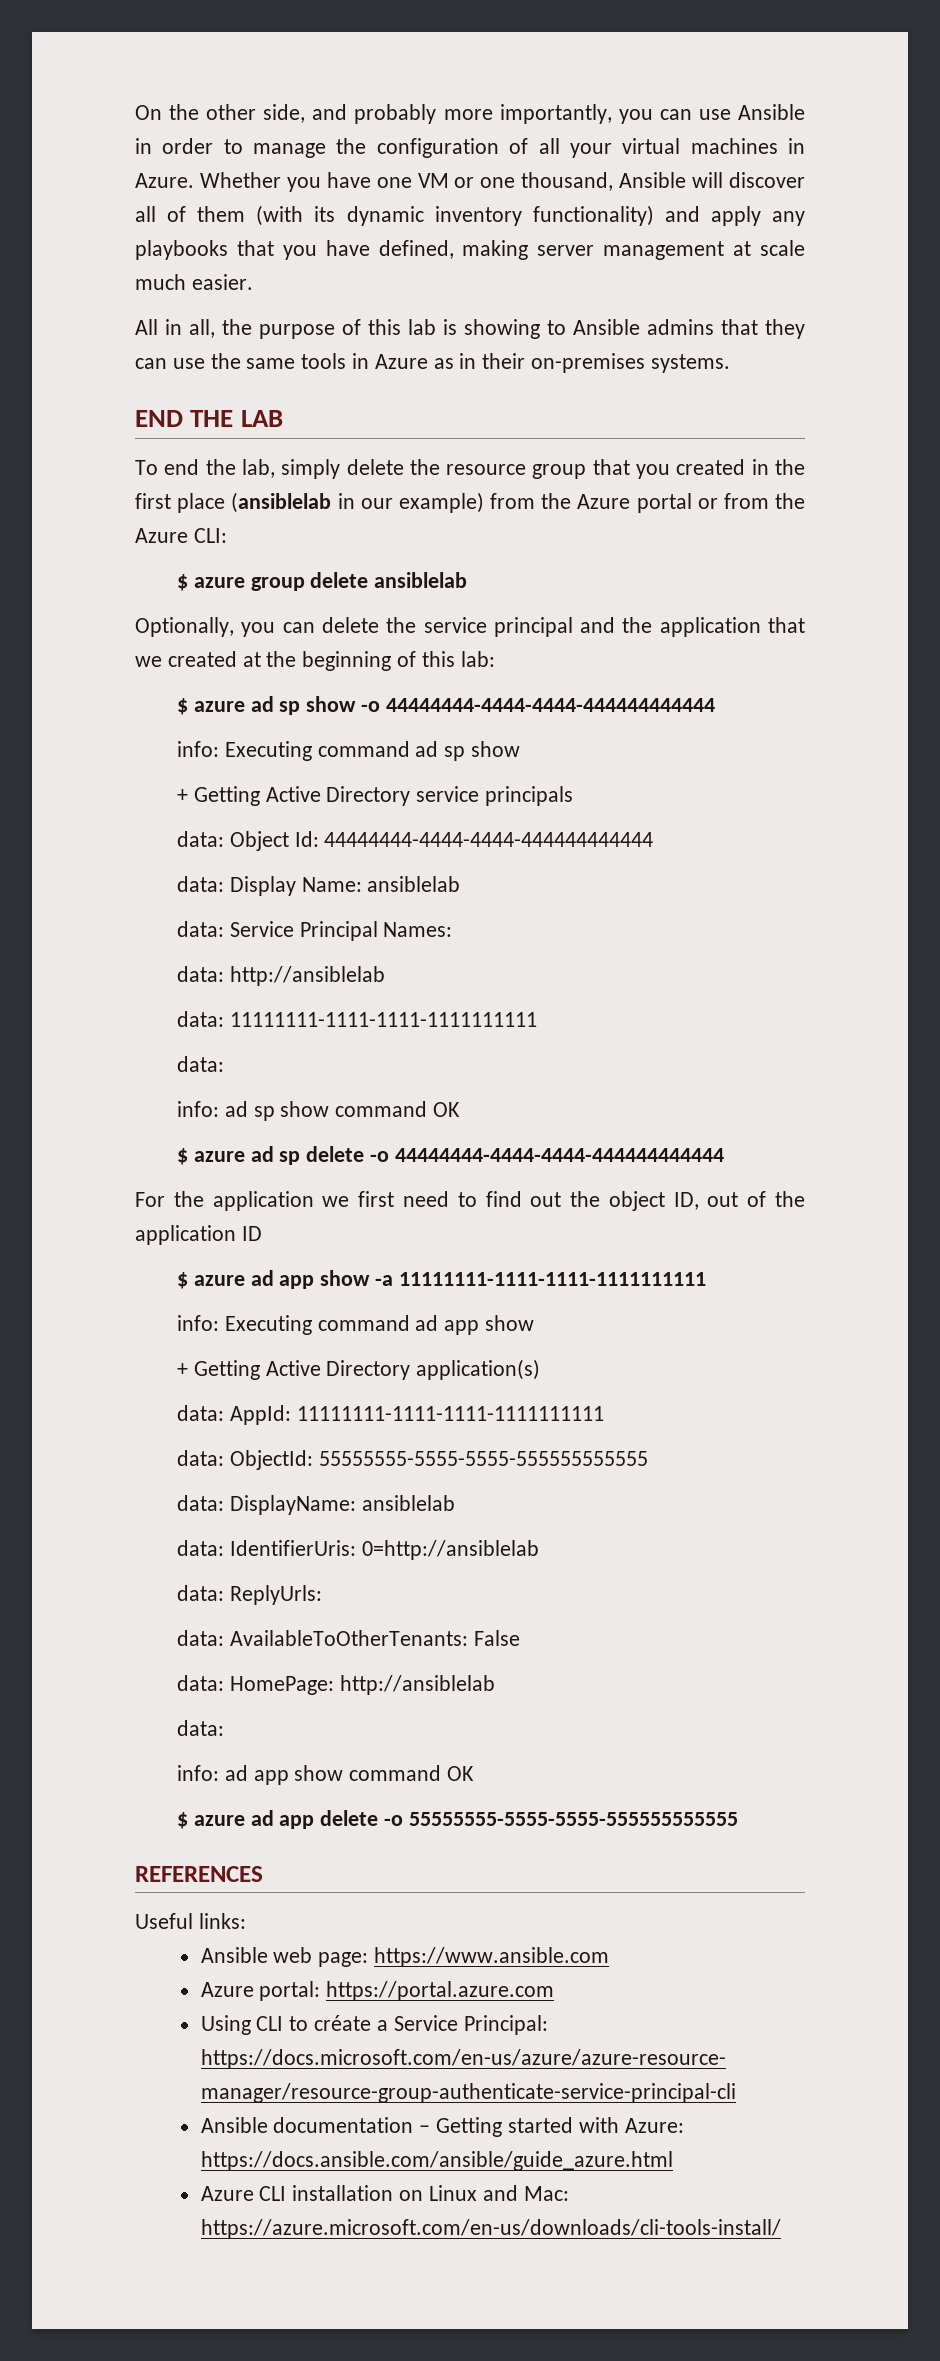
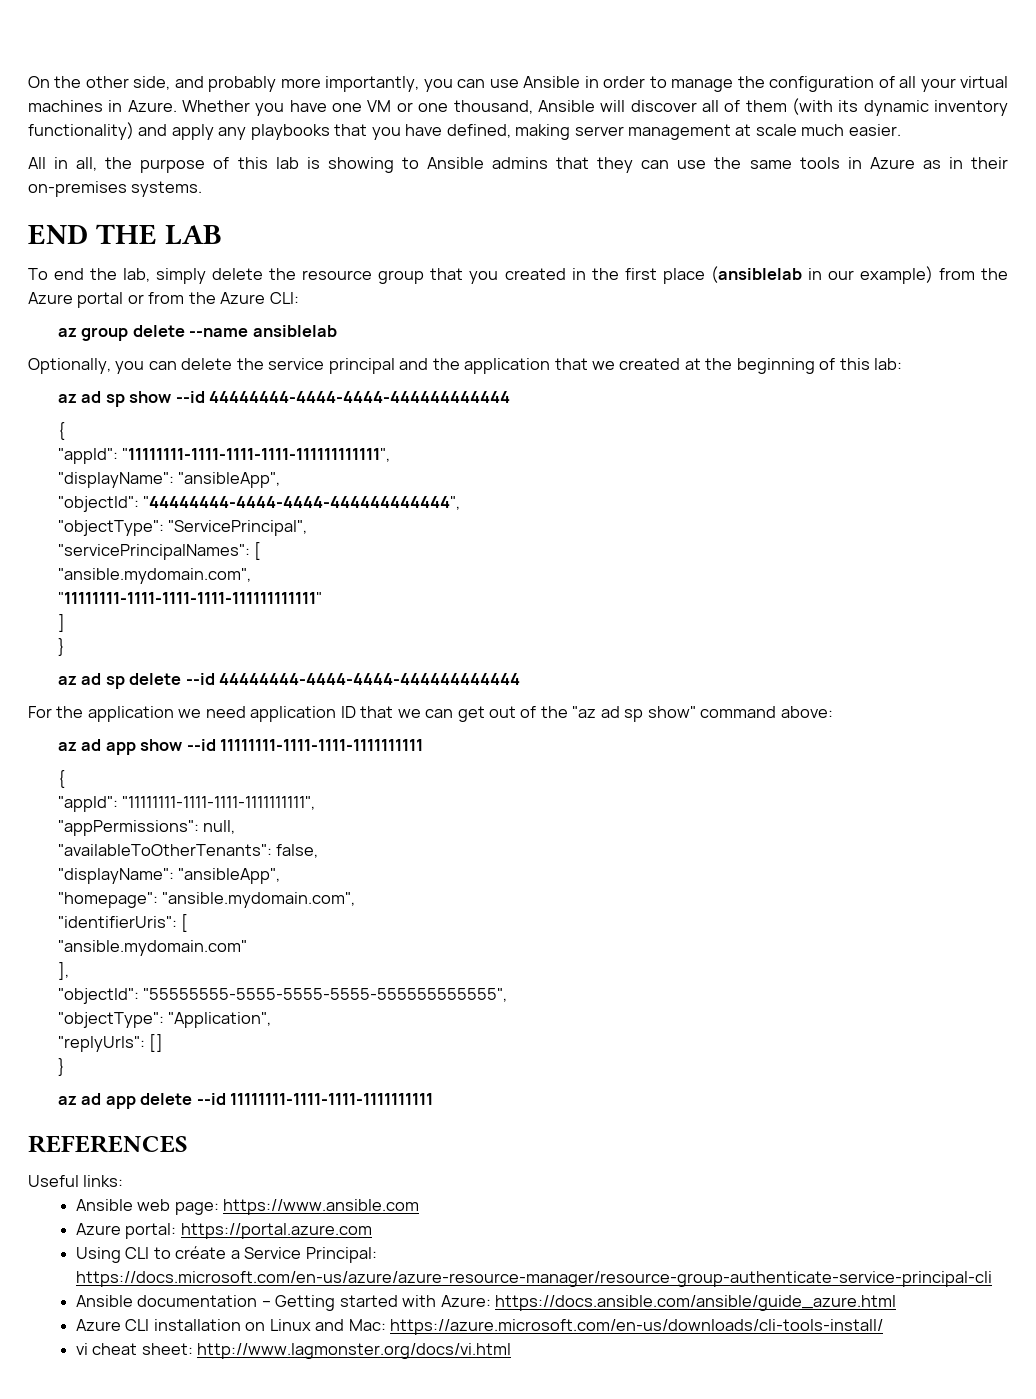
- $ azure group delete ansiblelab
+ az group delete --name ansiblelab
- $ azure ad sp show -o 44444444-4444-4444-444444444444
- info: Executing command ad sp show
- + Getting Active Directory service principals
- data: Object Id: 44444444-4444-4444-444444444444
- data: Display Name: ansiblelab
- data: Service Principal Names:
- data: http://ansiblelab
- data: 11111111-1111-1111-1111111111
- data:
- info: ad sp show command OK
- $ azure ad sp delete -o 44444444-4444-4444-444444444444
+ az ad sp show --id 44444444-4444-4444-444444444444
+ {
+ "appId": "11111111-1111-1111-1111-111111111111",
+ "displayName": "ansibleApp",
+ "objectId": "44444444-4444-4444-444444444444",
+ "objectType": "ServicePrincipal",
+ "servicePrincipalNames": [
+ "ansible.mydomain.com",
+ "11111111-1111-1111-1111-111111111111"
+ ]
+ }
+ az ad sp delete --id 44444444-4444-4444-444444444444
- For the application we first need to find out the object ID, out of the application ID
- $ azure ad app show -a 11111111-1111-1111-1111111111
- info: Executing command ad app show
- + Getting Active Directory application(s)
- data: AppId: 11111111-1111-1111-1111111111
- data: ObjectId: 55555555-5555-5555-555555555555
- data: DisplayName: ansiblelab
- data: IdentifierUris: 0=http://ansiblelab
- data: ReplyUrls:
- data: AvailableToOtherTenants: False
- data: HomePage: http://ansiblelab
- data:
- info: ad app show command OK
- $ azure ad app delete -o 55555555-5555-5555-555555555555
+ For the application we need application ID that we can get out of the "az ad sp show" command above:
+ az ad app show --id 11111111-1111-1111-1111111111
+ {
+ "appId": "11111111-1111-1111-1111111111",
+ "appPermissions": null,
+ "availableToOtherTenants": false,
+ "displayName": "ansibleApp",
+ "homepage": "ansible.mydomain.com",
+ "identifierUris": [
+ "ansible.mydomain.com"
+ ],
+ "objectId": "55555555-5555-5555-5555-555555555555",
+ "objectType": "Application",
+ "replyUrls": []
+ }
+ az ad app delete --id 11111111-1111-1111-1111111111
+ vi cheat sheet: http://www.lagmonster.org/docs/vi.html

